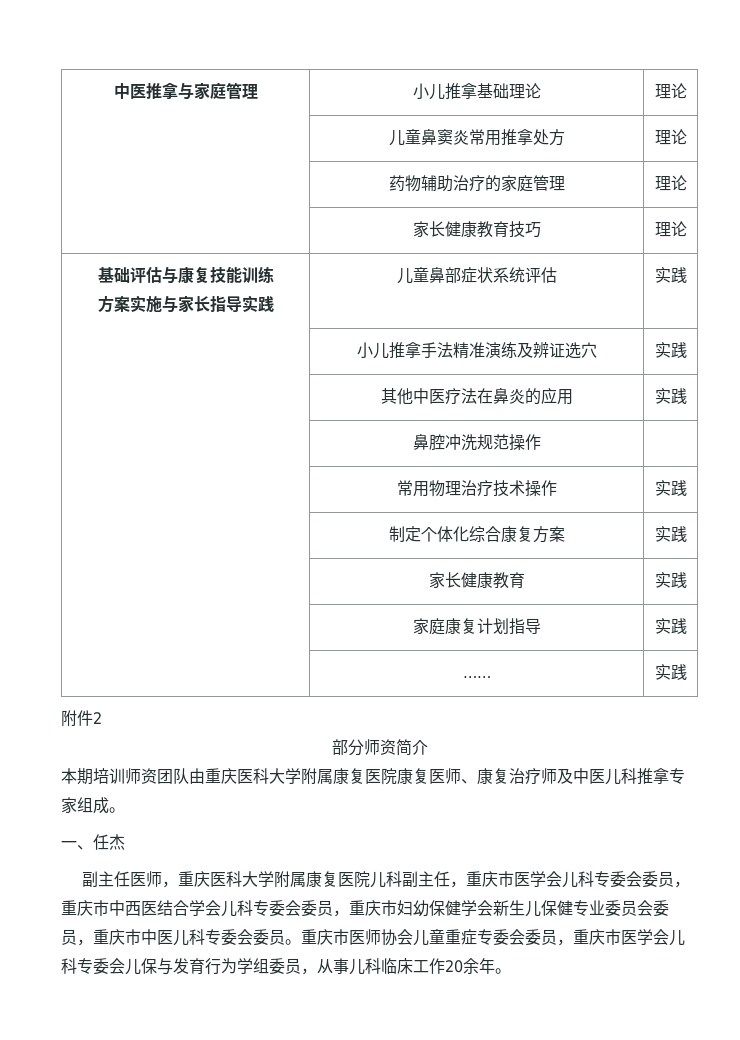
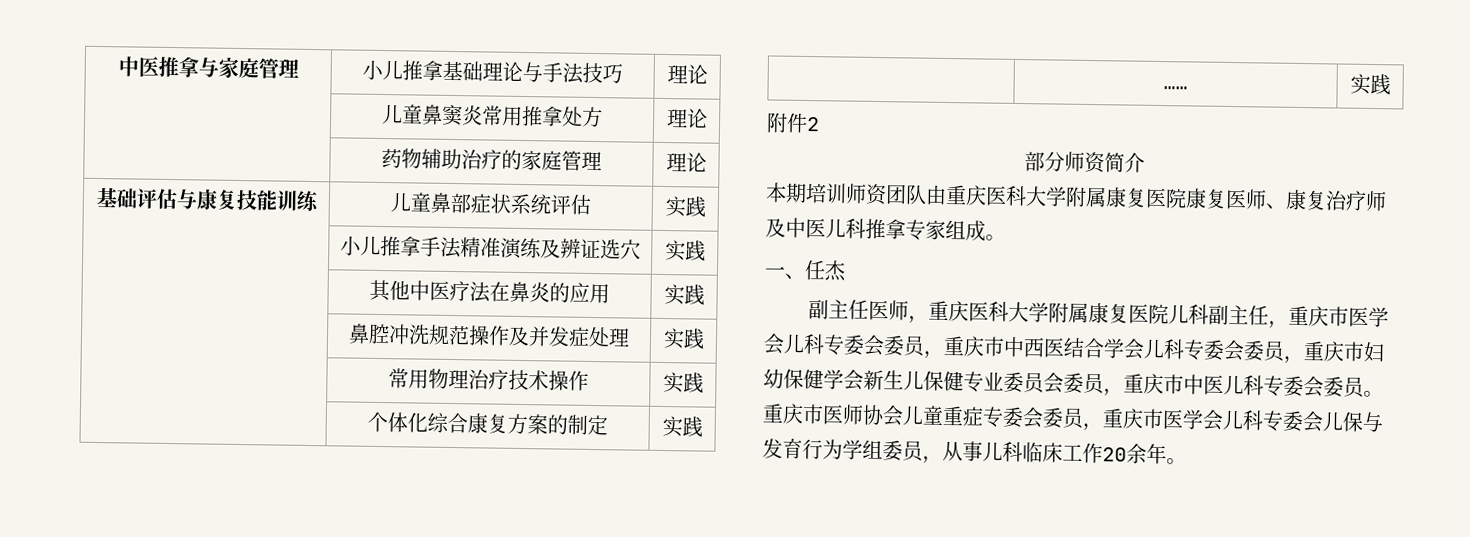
- 中医推拿与家庭管理 | 小儿推拿基础理论 | 理论
+ 中医推拿与家庭管理 | 小儿推拿基础理论与手法技巧 | 理论
- | 家长健康教育技巧 | 理论
- 基础评估与康复技能训练
- 方案实施与家长指导实践 | 儿童鼻部症状系统评估 | 实践
+ 基础评估与康复技能训练 | 儿童鼻部症状系统评估 | 实践
- | 鼻腔冲洗规范操作 |
+ | 鼻腔冲洗规范操作及并发症处理 | 实践
- | 制定个体化综合康复方案 | 实践
- | 家长健康教育 | 实践
- | 家庭康复计划指导 | 实践
+ | 个体化综合康复方案的制定 | 实践

